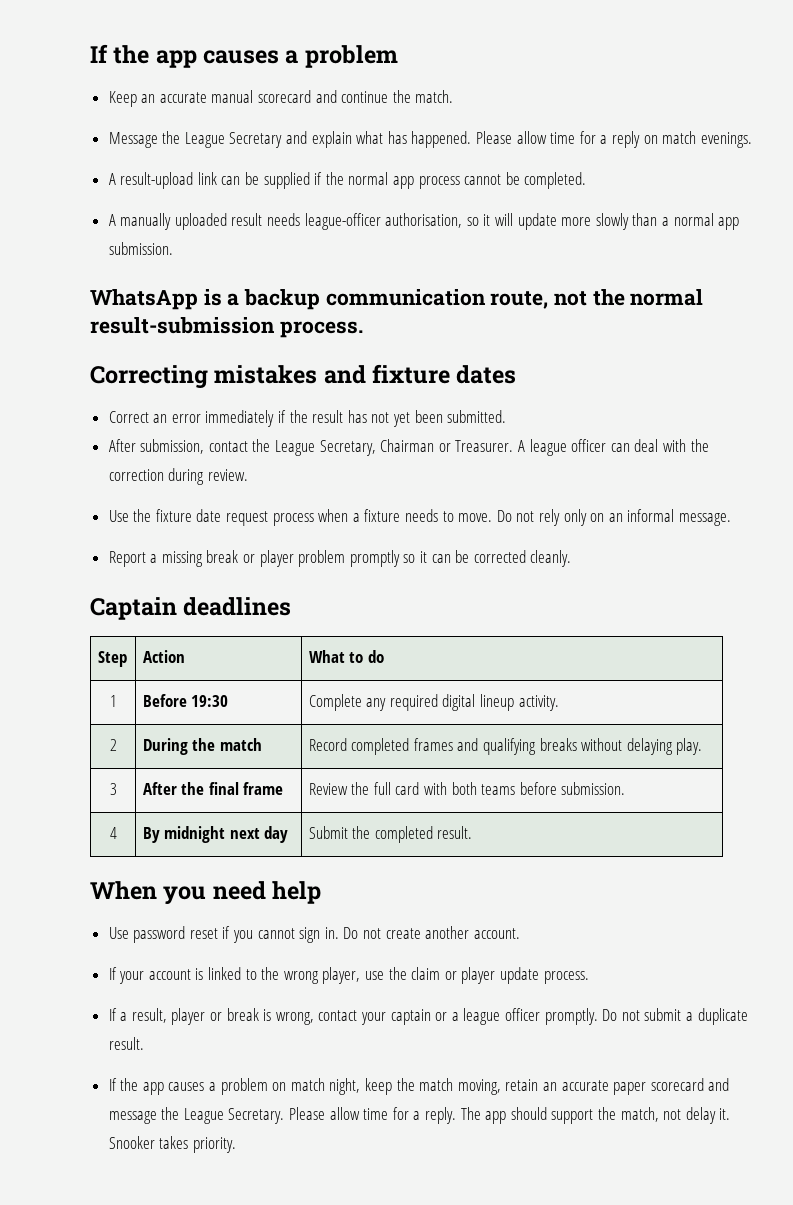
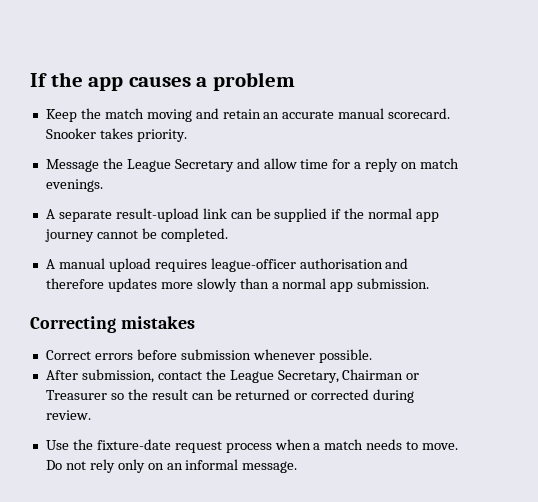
- Keep an accurate manual scorecard and continue the match.
+ Keep the match moving and retain an accurate manual scorecard. Snooker takes priority.
- Message the League Secretary and explain what has happened. Please allow time for a reply on match evenings.
+ Message the League Secretary and allow time for a reply on match evenings.
- A result-upload link can be supplied if the normal app process cannot be completed.
+ A separate result-upload link can be supplied if the normal app journey cannot be completed.
- A manually uploaded result needs league-officer authorisation, so it will update more slowly than a normal app submission.
+ A manual upload requires league-officer authorisation and therefore updates more slowly than a normal app submission.
- WhatsApp is a backup communication route, not the normal result-submission process.
- Correcting mistakes and fixture dates
- Correct an error immediately if the result has not yet been submitted.
+ Correcting mistakes
+ Correct errors before submission whenever possible.
- After submission, contact the League Secretary, Chairman or Treasurer. A league officer can deal with the correction during review.
+ After submission, contact the League Secretary, Chairman or Treasurer so the result can be returned or corrected during review.
- Use the fixture date request process when a fixture needs to move.
+ Use the fixture-date request process when a match needs to move.
- Report a missing break or player problem promptly so it can be corrected cleanly.
- Captain deadlines
- Step | Action | What to do
- 1 | Before 19:30 | Complete any required digital lineup activity.
- 2 | During the match | Record completed frames and qualifying breaks without delaying play.
- 3 | After the final frame | Review the full card with both teams before submission.
- 4 | By midnight next day | Submit the completed result.
- When you need help
- Use password reset if you cannot sign in. Do not create another account.
- If your account is linked to the wrong player, use the claim or player update process.
- If a result, player or break is wrong, contact your captain or a league officer promptly. Do not submit a duplicate result.
- If the app causes a problem on match night, keep the match moving, retain an accurate paper scorecard and message the League Secretary. Please allow time for a reply. The app should support the match, not delay it. Snooker takes priority.

